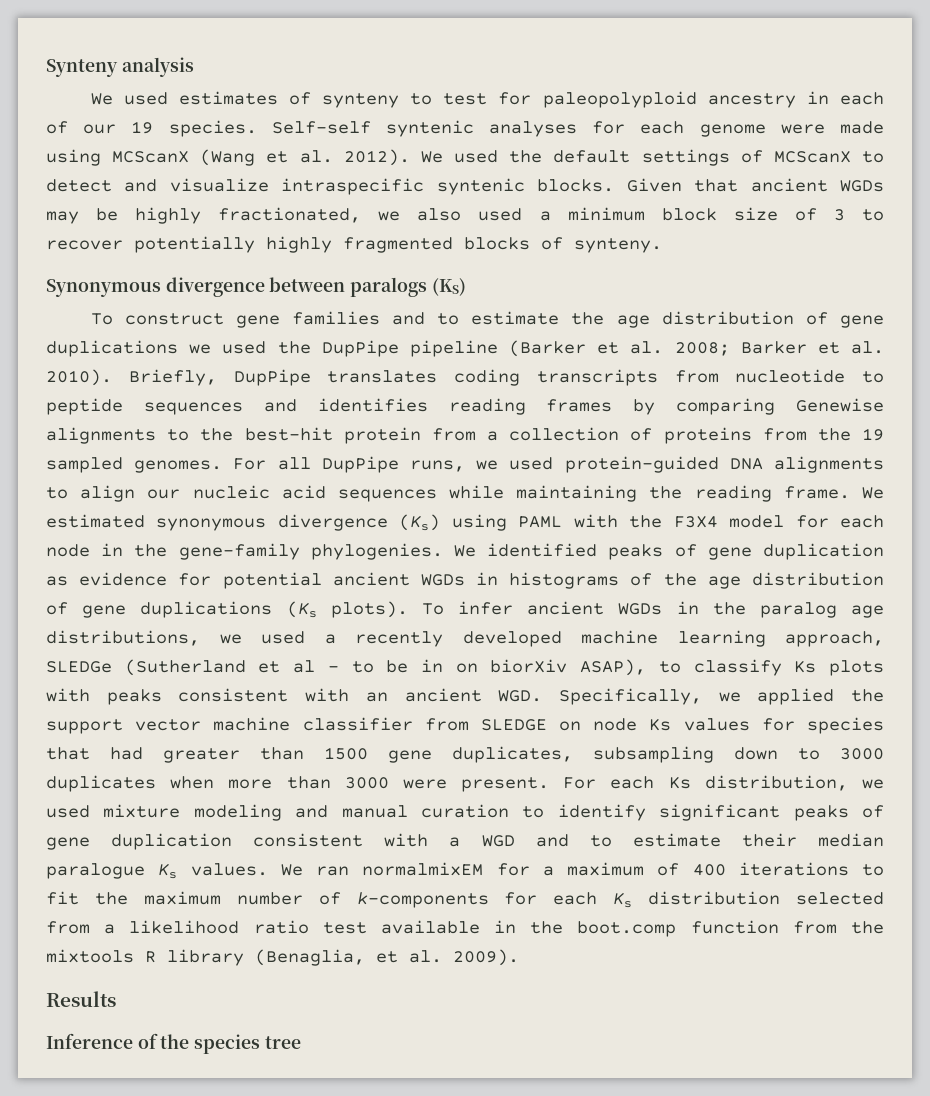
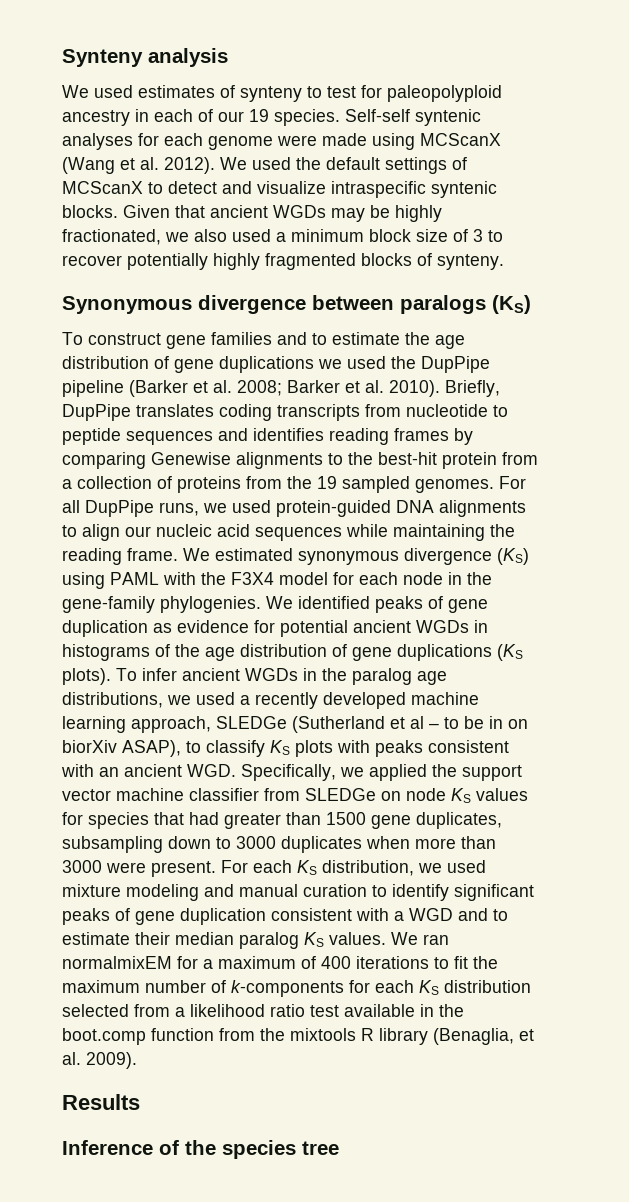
- We estimated synonymous divergence (Ks) using PAML with the F3X4 model for each node in the gene-family phylogenies.
+ We estimated synonymous divergence (KS) using PAML with the F3X4 model for each node in the gene-family phylogenies.
- We identified peaks of gene duplication as evidence for potential ancient WGDs in histograms of the age distribution of gene duplications (Ks plots).
+ We identified peaks of gene duplication as evidence for potential ancient WGDs in histograms of the age distribution of gene duplications (KS plots).
- To infer ancient WGDs in the paralog age distributions, we used a recently developed machine learning approach, SLEDGe (Sutherland et al – to be in on biorXiv ASAP), to classify Ks plots with peaks consistent with an ancient WGD. Specifically, we applied the support vector machine classifier from SLEDGE on node Ks values for species that had greater than 1500 gene duplicates, subsampling down to 3000 duplicates when more than 3000 were present.
+ To infer ancient WGDs in the paralog age distributions, we used a recently developed machine learning approach, SLEDGe (Sutherland et al – to be in on biorXiv ASAP), to classify KS plots with peaks consistent with an ancient WGD. Specifically, we applied the support vector machine classifier from SLEDGe on node KS values for species that had greater than 1500 gene duplicates, subsampling down to 3000 duplicates when more than 3000 were present.
- For each Ks distribution, we used mixture modeling and manual curation to identify significant peaks of gene duplication consistent with a WGD and to estimate their median paralogue Ks values.
+ For each KS distribution, we used mixture modeling and manual curation to identify significant peaks of gene duplication consistent with a WGD and to estimate their median paralog KS values.
- We ran normalmixEM for a maximum of 400 iterations to fit the maximum number of k-components for each Ks distribution selected from a likelihood ratio test available in the boot.comp function from the mixtools R library (Benaglia, et al. 2009).
+ We ran normalmixEM for a maximum of 400 iterations to fit the maximum number of k-components for each KS distribution selected from a likelihood ratio test available in the boot.comp function from the mixtools R library (Benaglia, et al. 2009).

